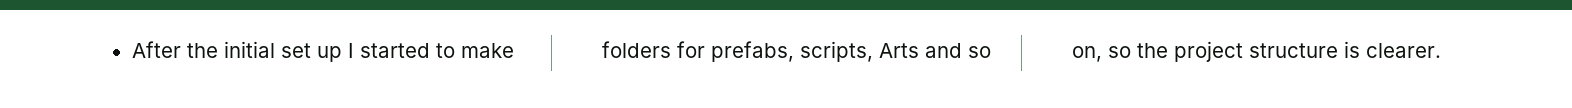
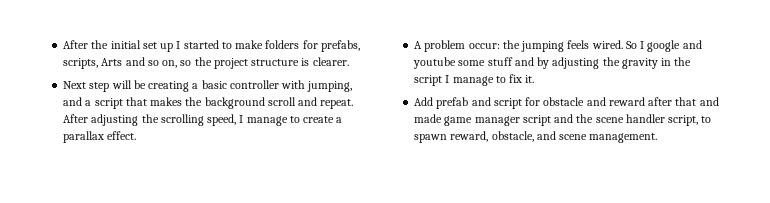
+ Next step will be creating a basic controller with jumping, and a script that makes the background scroll and repeat. After adjusting the scrolling speed, I manage to create a parallax effect.
+ A problem occur: the jumping feels wired. So I google and youtube some stuff and by adjusting the gravity in the script I manage to fix it.
+ Add prefab and script for obstacle and reward after that and made game manager script and the scene handler script, to spawn reward, obstacle, and scene management.

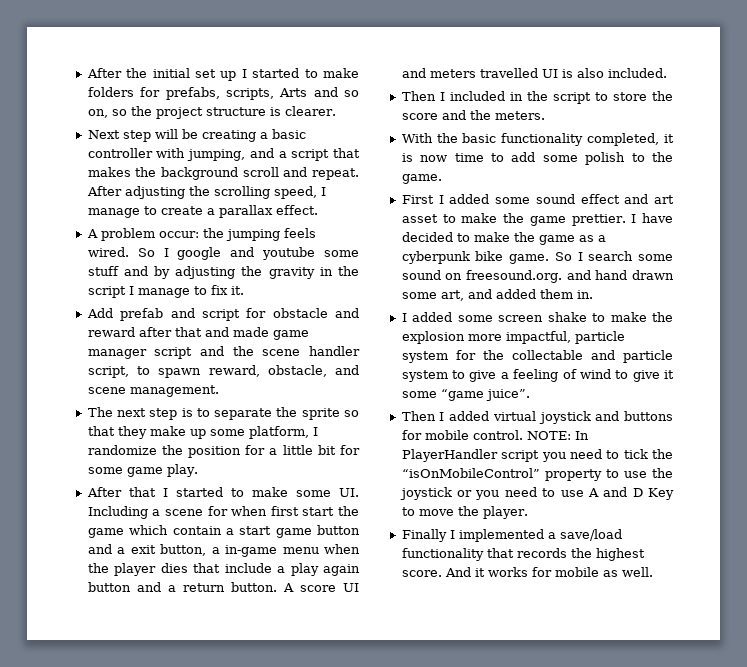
+ The next step is to separate the sprite so that they make up some platform, I randomize the position for a little bit for some game play.
+ After that I started to make some UI. Including a scene for when first start the game which contain a start game button and a exit button, a in-game menu when the player dies that include a play again button and a return button. A score UI and meters travelled UI is also included.
+ Then I included in the script to store the score and the meters.
+ With the basic functionality completed, it is now time to add some polish to the game.
+ First I added some sound effect and art asset to make the game prettier. I have decided to make the game as a cyberpunk bike game. So I search some sound on freesound.org. and hand drawn some art, and added them in.
+ I added some screen shake to make the explosion more impactful, particle system for the collectable and particle system to give a feeling of wind to give it some “game juice”.
+ Then I added virtual joystick and buttons for mobile control. NOTE: In PlayerHandler script you need to tick the “isOnMobileControl” property to use the joystick or you need to use A and D Key to move the player.
+ Finally I implemented a save/load functionality that records the highest score. And it works for mobile as well.

